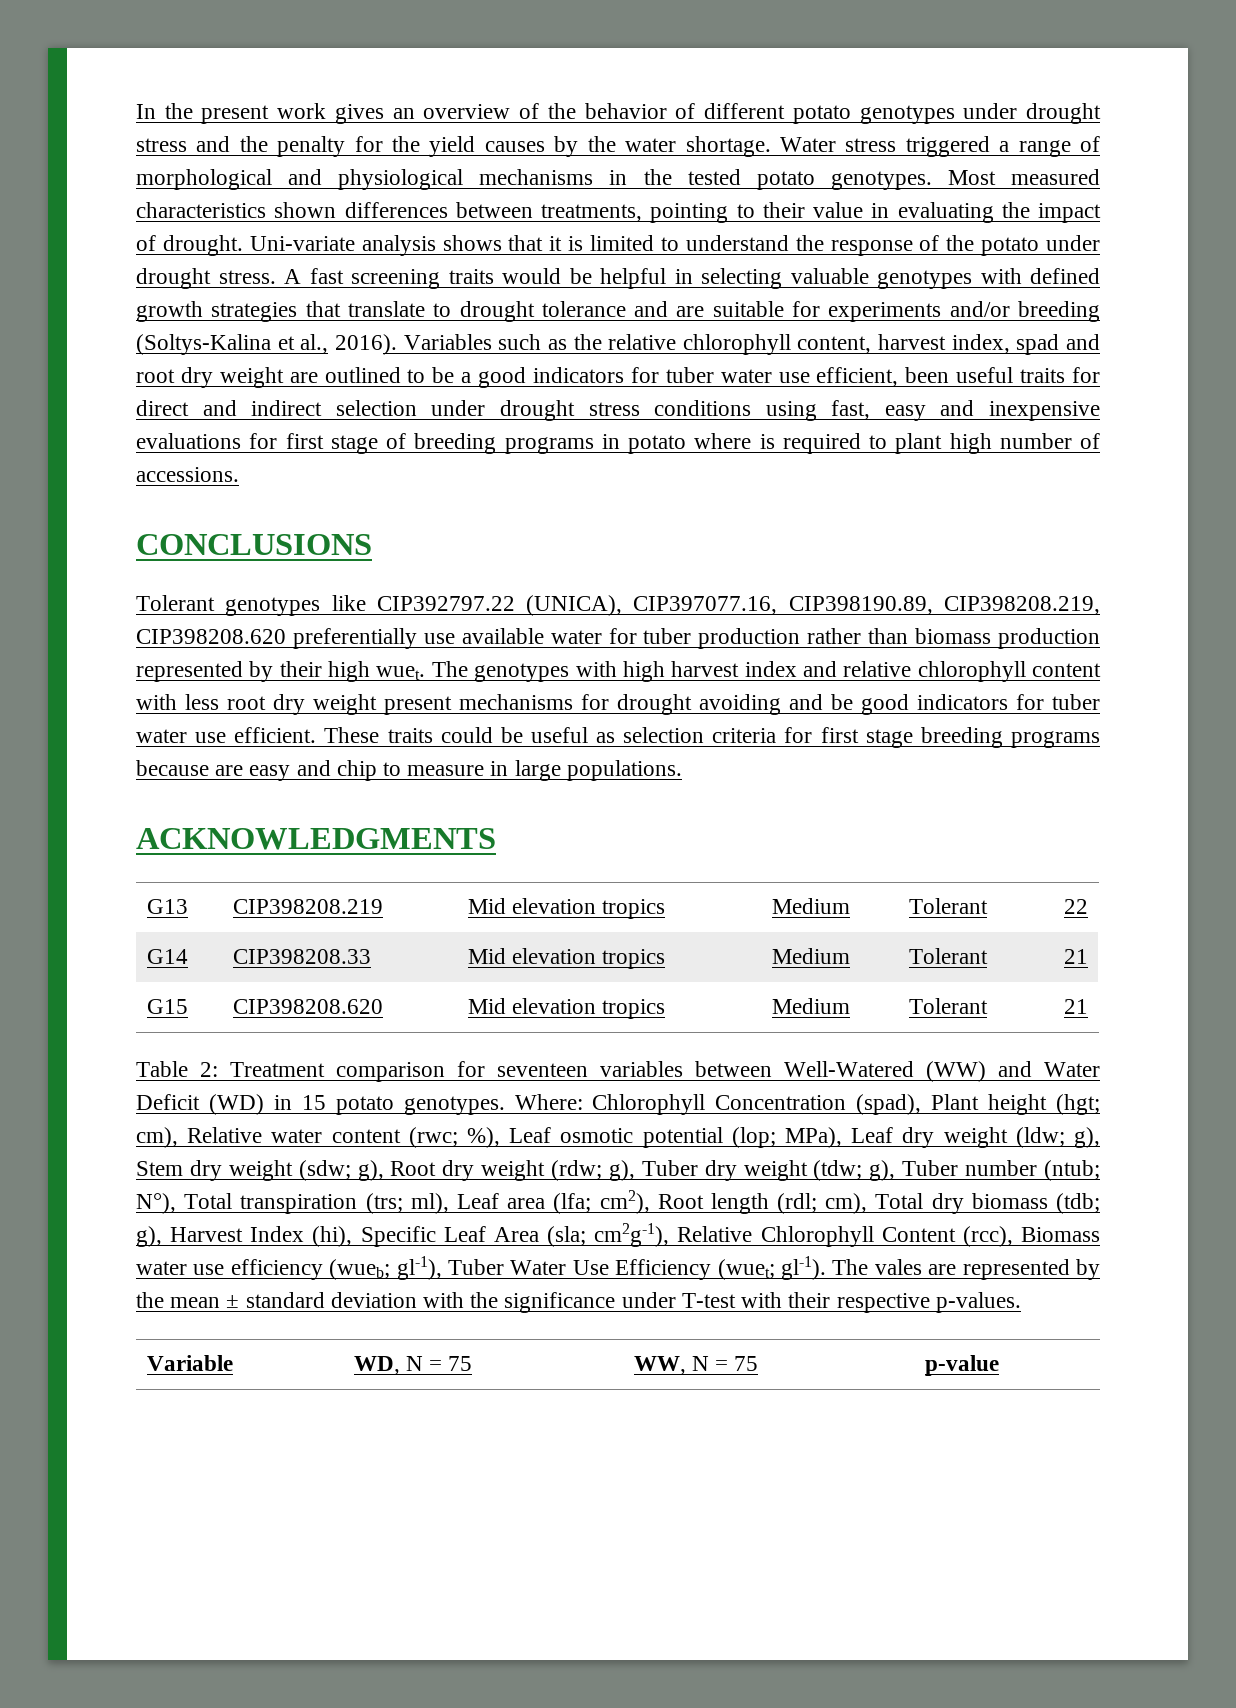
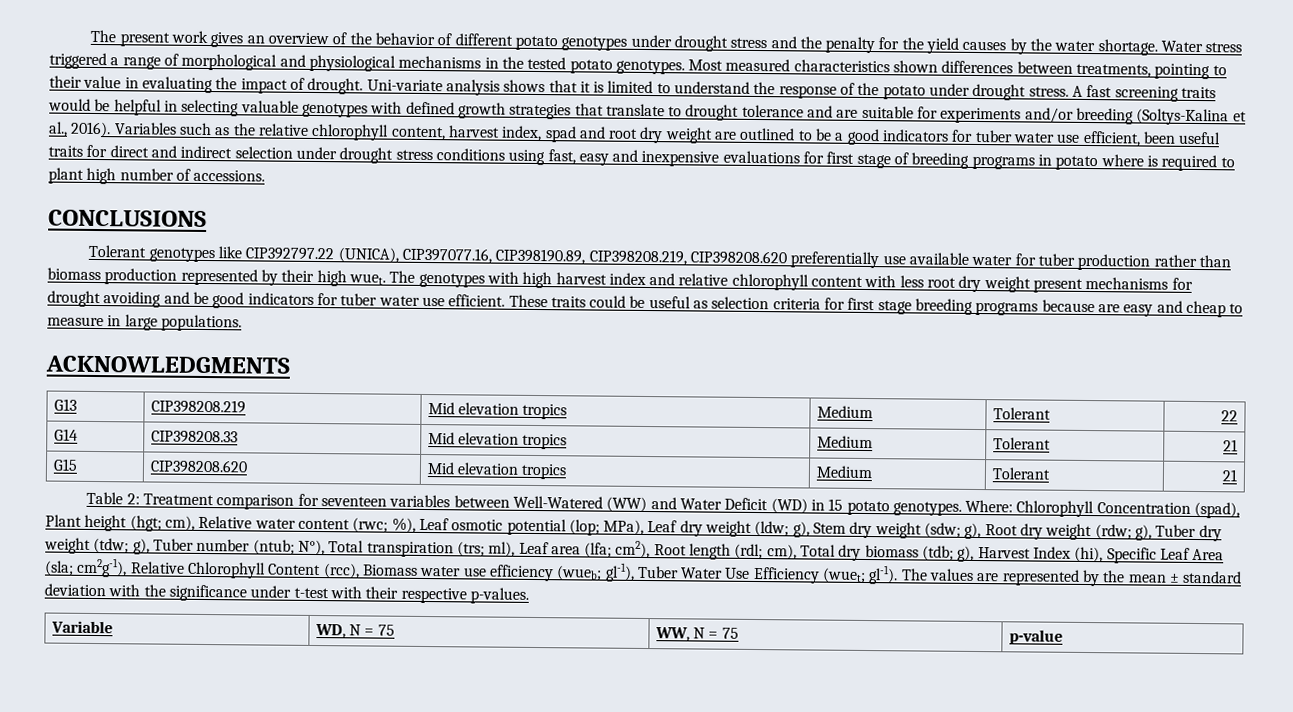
- In the present work gives an overview of the behavior of different potato genotypes under drought stress and the penalty for the yield causes by the water shortage.
+ The present work gives an overview of the behavior of different potato genotypes under drought stress and the penalty for the yield causes by the water shortage.
- These traits could be useful as selection criteria for first stage breeding programs because are easy and chip to measure in large populations.
+ These traits could be useful as selection criteria for first stage breeding programs because are easy and cheap to measure in large populations.
- The vales are represented by the mean ± standard deviation with the significance under T-test with their respective p-values.
+ The values are represented by the mean ± standard deviation with the significance under t-test with their respective p-values.

